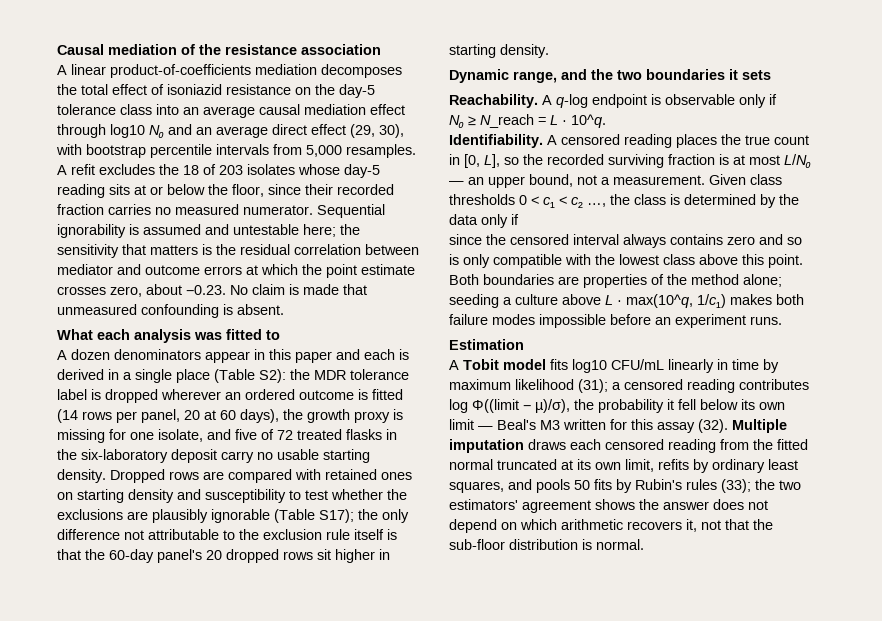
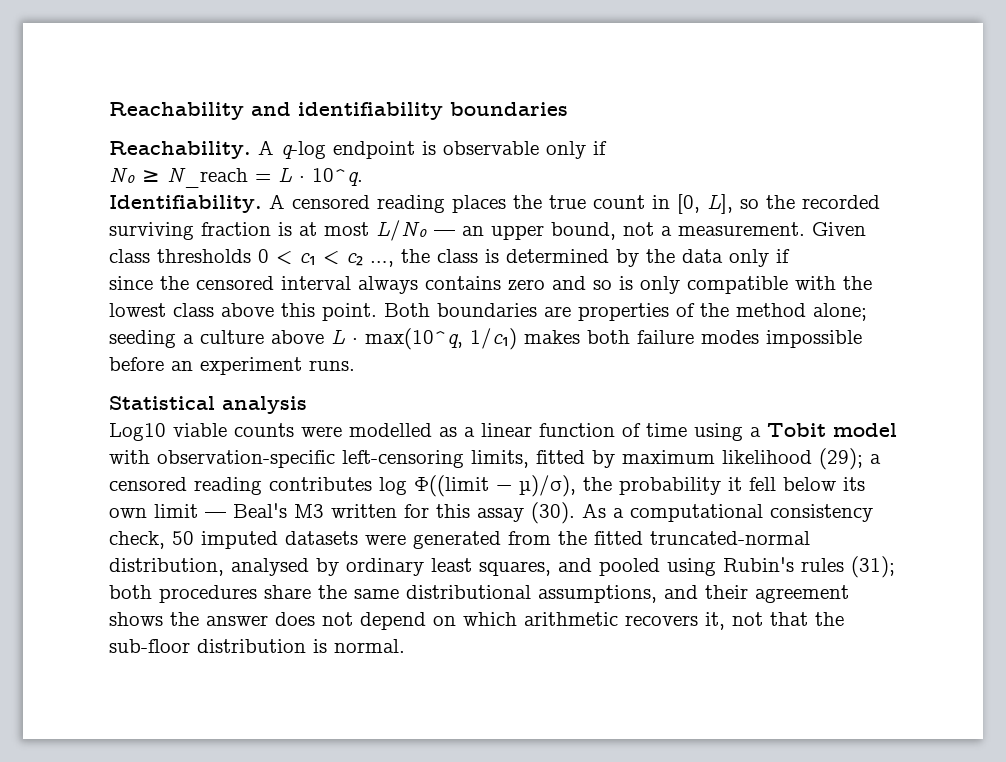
- Causal mediation of the resistance association
- A linear product-of-coefficients mediation decomposes the total effect of isoniazid resistance on the day-5 tolerance class into an average causal mediation effect through log10 N₀ and an average direct effect (29, 30), with bootstrap percentile intervals from 5,000 resamples. A refit excludes the 18 of 203 isolates whose day-5 reading sits at or below the floor, since their recorded fraction carries no measured numerator. Sequential ignorability is assumed and untestable here; the sensitivity that matters is the residual correlation between mediator and outcome errors at which the point estimate crosses zero, about −0.23. No claim is made that unmeasured confounding is absent.
- What each analysis was fitted to
- A dozen denominators appear in this paper and each is derived in a single place (Table S2): the MDR tolerance label is dropped wherever an ordered outcome is fitted (14 rows per panel, 20 at 60 days), the growth proxy is missing for one isolate, and five of 72 treated flasks in the six-laboratory deposit carry no usable starting density. Dropped rows are compared with retained ones on starting density and susceptibility to test whether the exclusions are plausibly ignorable (Table S17); the only difference not attributable to the exclusion rule itself is that the 60-day panel's 20 dropped rows sit higher in starting density.
- Dynamic range, and the two boundaries it sets
+ Reachability and identifiability boundaries
- Estimation
- A Tobit model fits log10 CFU/mL linearly in time by maximum likelihood (31); a censored reading contributes log Φ((limit − µ)/σ), the probability it fell below its own limit — Beal's M3 written for this assay (32). Multiple imputation draws each censored reading from the fitted normal truncated at its own limit, refits by ordinary least squares, and pools 50 fits by Rubin's rules (33); the two estimators' agreement shows the answer does not depend on which arithmetic recovers it, not that the sub-floor distribution is normal.
+ Statistical analysis
+ Log10 viable counts were modelled as a linear function of time using a Tobit model with observation-specific left-censoring limits, fitted by maximum likelihood (29); a censored reading contributes log Φ((limit − µ)/σ), the probability it fell below its own limit — Beal's M3 written for this assay (30). As a computational consistency check, 50 imputed datasets were generated from the fitted truncated-normal distribution, analysed by ordinary least squares, and pooled using Rubin's rules (31); both procedures share the same distributional assumptions, and their agreement shows the answer does not depend on which arithmetic recovers it, not that the sub-floor distribution is normal.

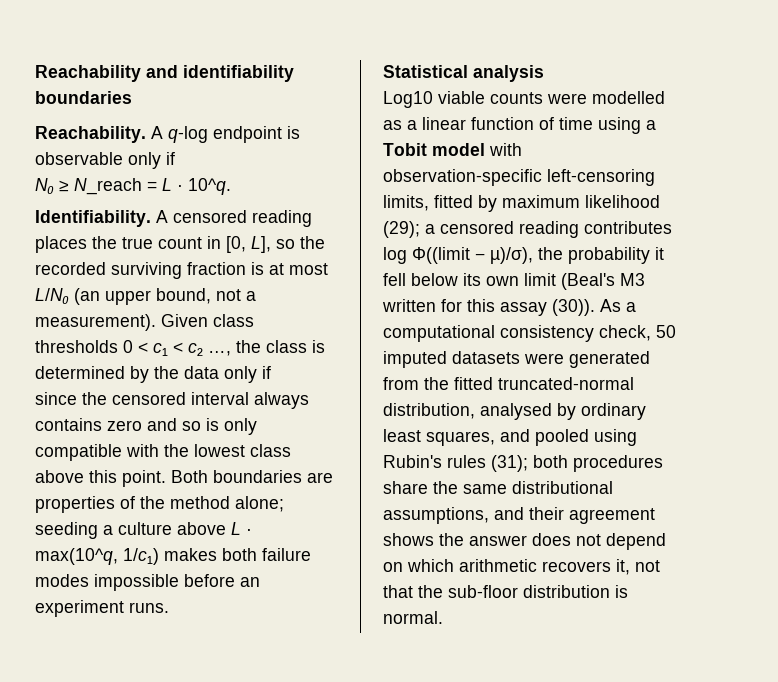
- A censored reading places the true count in [0, L], so the recorded surviving fraction is at most L/N₀ — an upper bound, not a measurement.
+ A censored reading places the true count in [0, L], so the recorded surviving fraction is at most L/N₀ (an upper bound, not a measurement).
- Log10 viable counts were modelled as a linear function of time using a Tobit model with observation-specific left-censoring limits, fitted by maximum likelihood (29); a censored reading contributes log Φ((limit − µ)/σ), the probability it fell below its own limit — Beal's M3 written for this assay (30).
+ Log10 viable counts were modelled as a linear function of time using a Tobit model with observation-specific left-censoring limits, fitted by maximum likelihood (29); a censored reading contributes log Φ((limit − µ)/σ), the probability it fell below its own limit (Beal's M3 written for this assay (30)).

